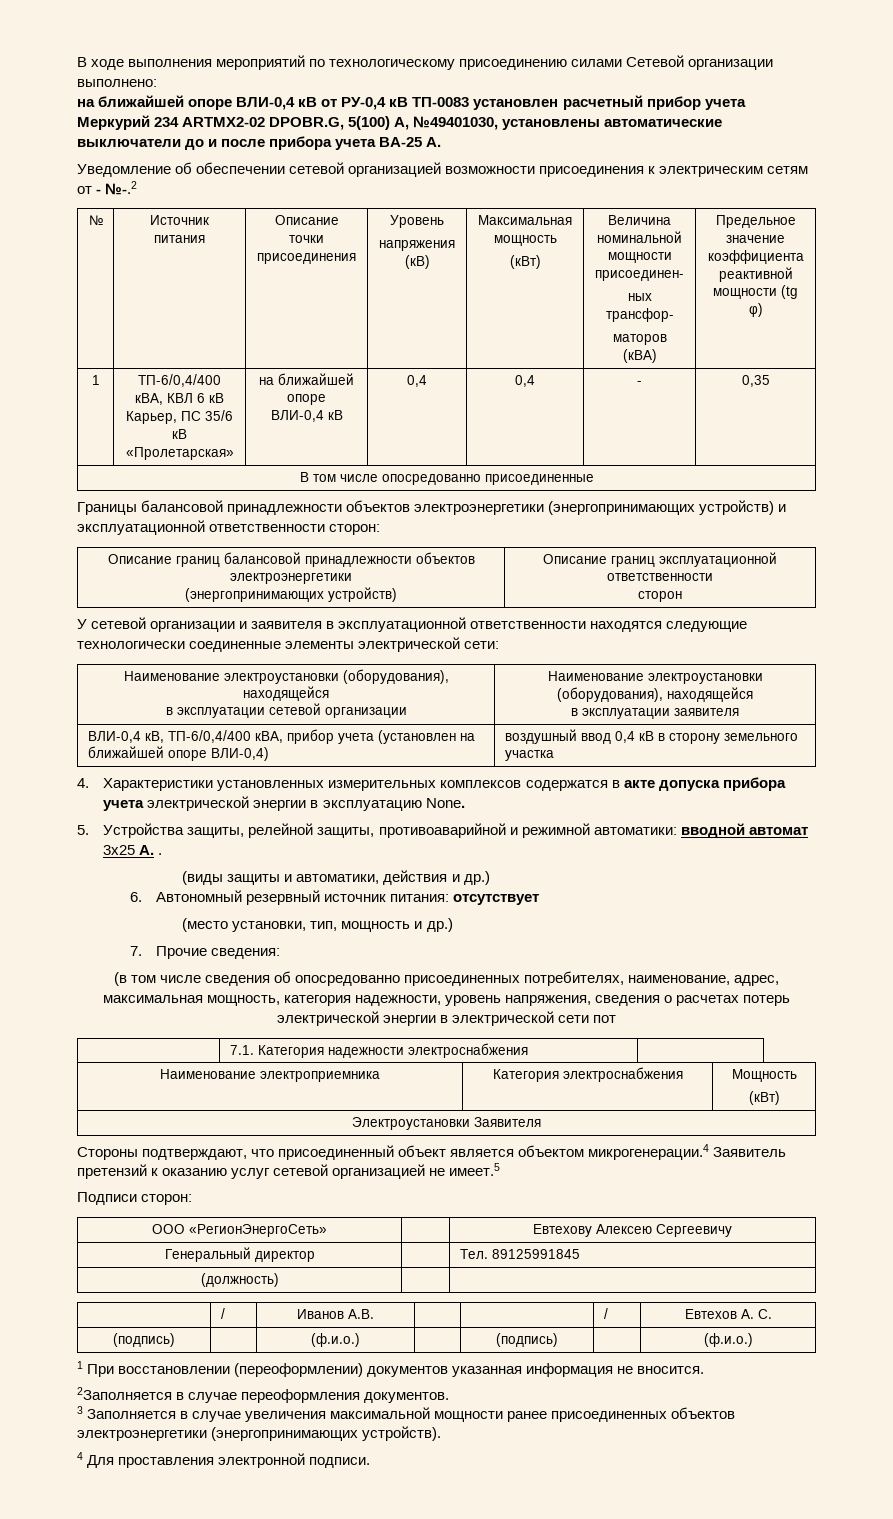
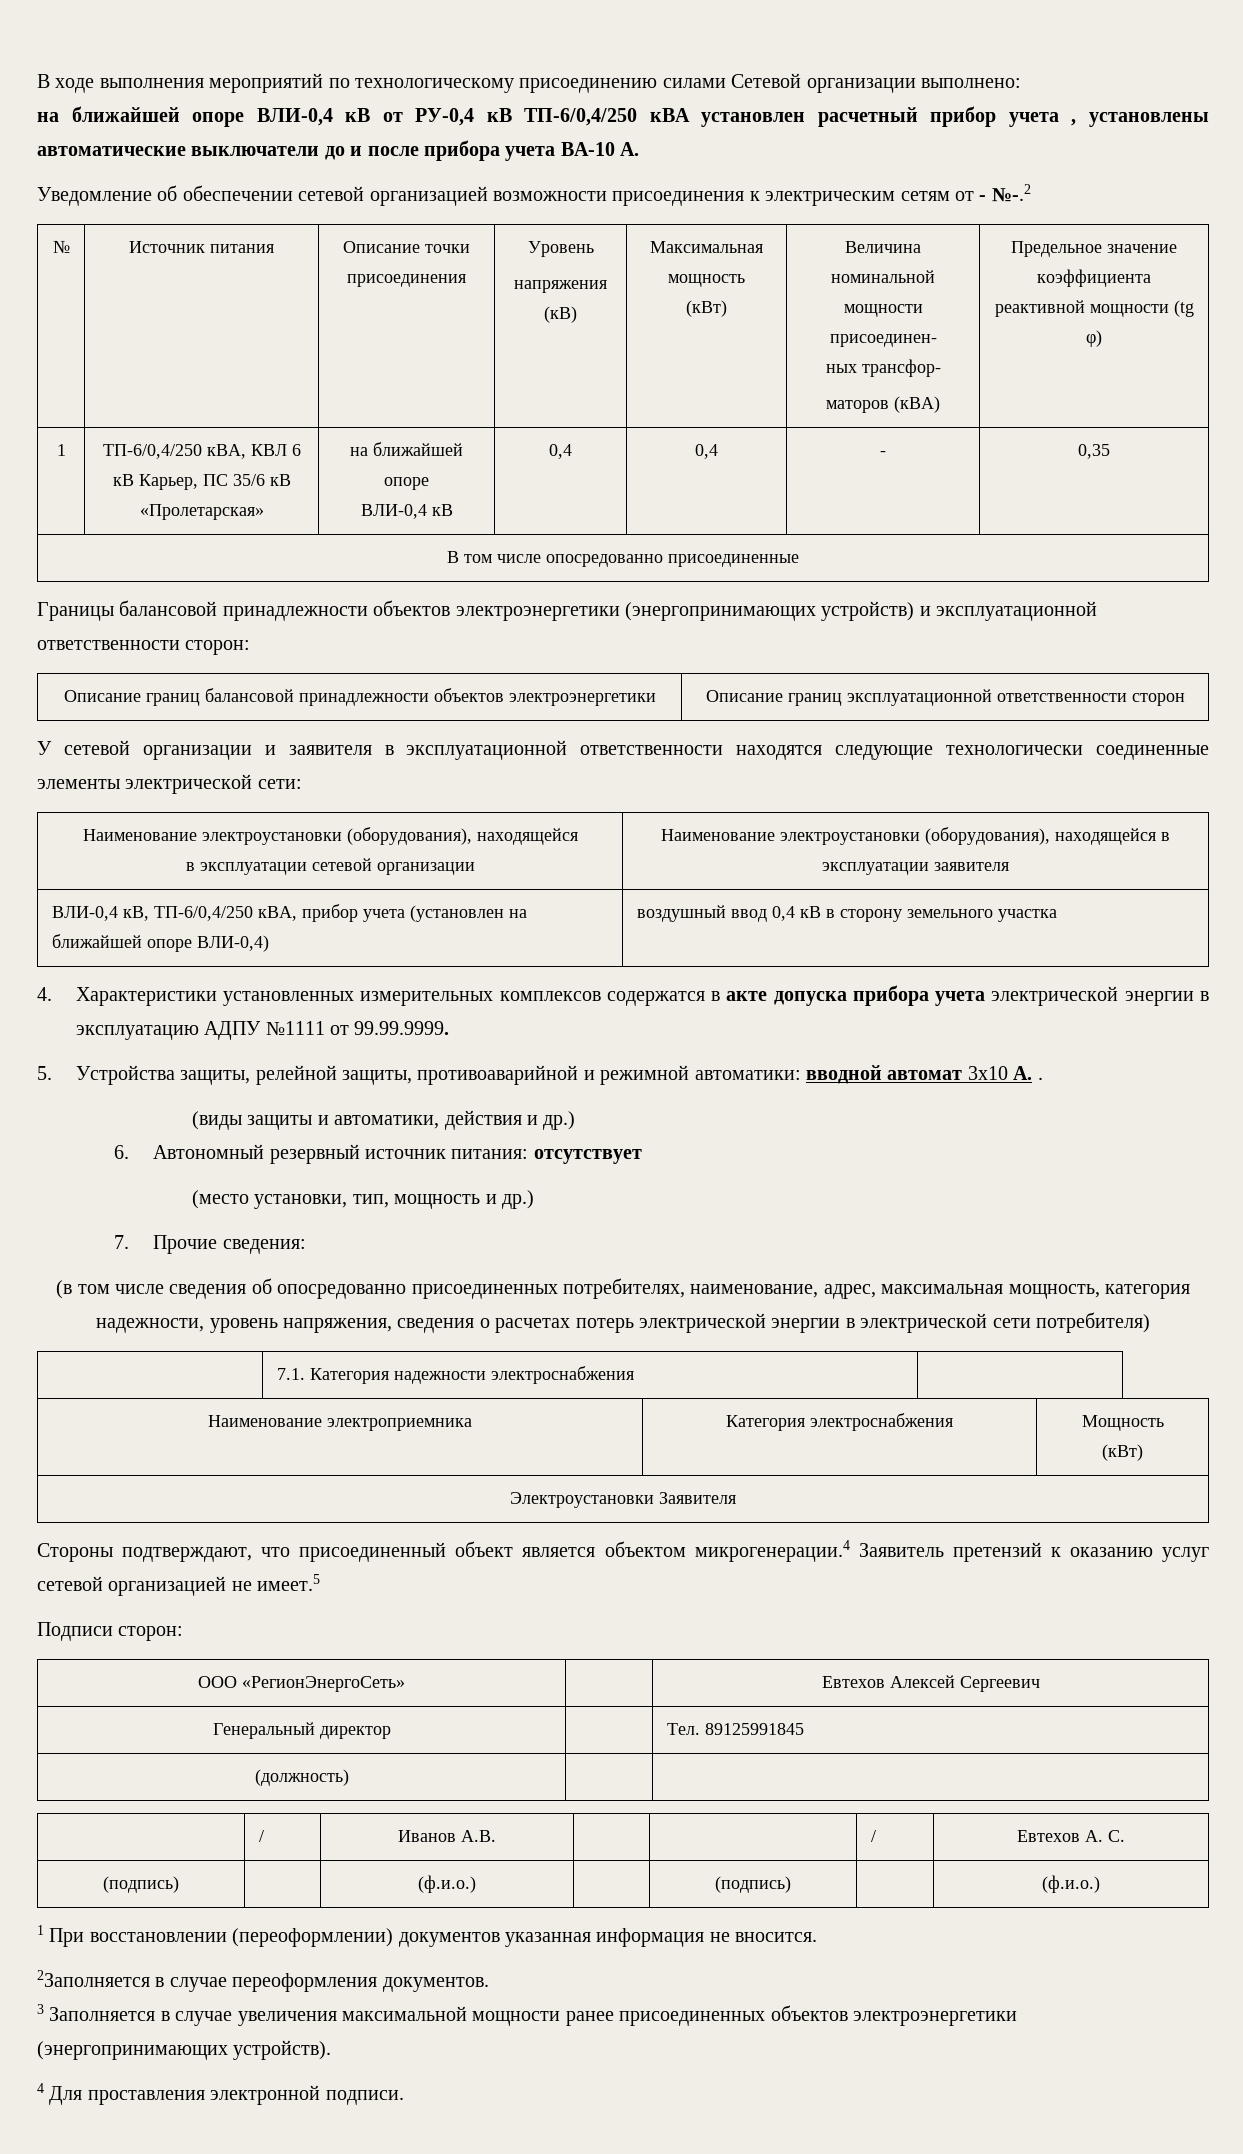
- на ближайшей опоре ВЛИ-0,4 кВ от РУ-0,4 кВ ТП-0083 установлен расчетный прибор учета Меркурий 234 ARTMX2-02 DPOBR.G, 5(100) А, №49401030, установлены автоматические выключатели до и после прибора учета ВА-25 А.
+ на ближайшей опоре ВЛИ-0,4 кВ от РУ-0,4 кВ ТП-6/0,4/250 кВА установлен расчетный прибор учета , установлены автоматические выключатели до и после прибора учета ВА-10 А.
- 1 | ТП-6/0,4/400 кВА, КВЛ 6 кВ Карьер, ПС 35/6 кВ «Пролетарская» | на ближайшей опоре
+ 1 | ТП-6/0,4/250 кВА, КВЛ 6 кВ Карьер, ПС 35/6 кВ «Пролетарская» | на ближайшей опоре
- Описание границ балансовой принадлежности объектов электроэнергетики
- (энергопринимающих устройств) | Описание границ эксплуатационной ответственности
- сторон
+ Описание границ балансовой принадлежности объектов электроэнергетики | Описание границ эксплуатационной ответственности сторон
  У сетевой организации и заявителя в эксплуатационной ответственности находятся следующие технологически соединенные элементы электрической сети:
  Наименование электроустановки (оборудования), находящейся
- в эксплуатации сетевой организации | Наименование электроустановки (оборудования), находящейся
- в эксплуатации заявителя
+ в эксплуатации сетевой организации | Наименование электроустановки (оборудования), находящейся в эксплуатации заявителя
- ВЛИ-0,4 кВ, ТП-6/0,4/400 кВА, прибор учета (установлен на ближайшей опоре ВЛИ-0,4) | воздушный ввод 0,4 кВ в сторону земельного участка
+ ВЛИ-0,4 кВ, ТП-6/0,4/250 кВА, прибор учета (установлен на ближайшей опоре ВЛИ-0,4) | воздушный ввод 0,4 кВ в сторону земельного участка
- 4. Характеристики установленных измерительных комплексов содержатся в акте допуска прибора учета электрической энергии в эксплуатацию None.
+ 4. Характеристики установленных измерительных комплексов содержатся в акте допуска прибора учета электрической энергии в эксплуатацию АДПУ №1111 от 99.99.9999.
- 5. Устройства защиты, релейной защиты, противоаварийной и режимной автоматики: вводной автомат 3х25 А. .
+ 5. Устройства защиты, релейной защиты, противоаварийной и режимной автоматики: вводной автомат 3х10 А. .
- (в том числе сведения об опосредованно присоединенных потребителях, наименование, адрес, максимальная мощность, категория надежности, уровень напряжения, сведения о расчетах потерь электрической энергии в электрической сети пот
+ (в том числе сведения об опосредованно присоединенных потребителях, наименование, адрес, максимальная мощность, категория надежности, уровень напряжения, сведения о расчетах потерь электрической энергии в электрической сети потребителя)
- ООО «РегионЭнергоСеть» | | Евтехову Алексею Сергеевичу
+ ООО «РегионЭнергоСеть» | | Евтехов Алексей Сергеевич

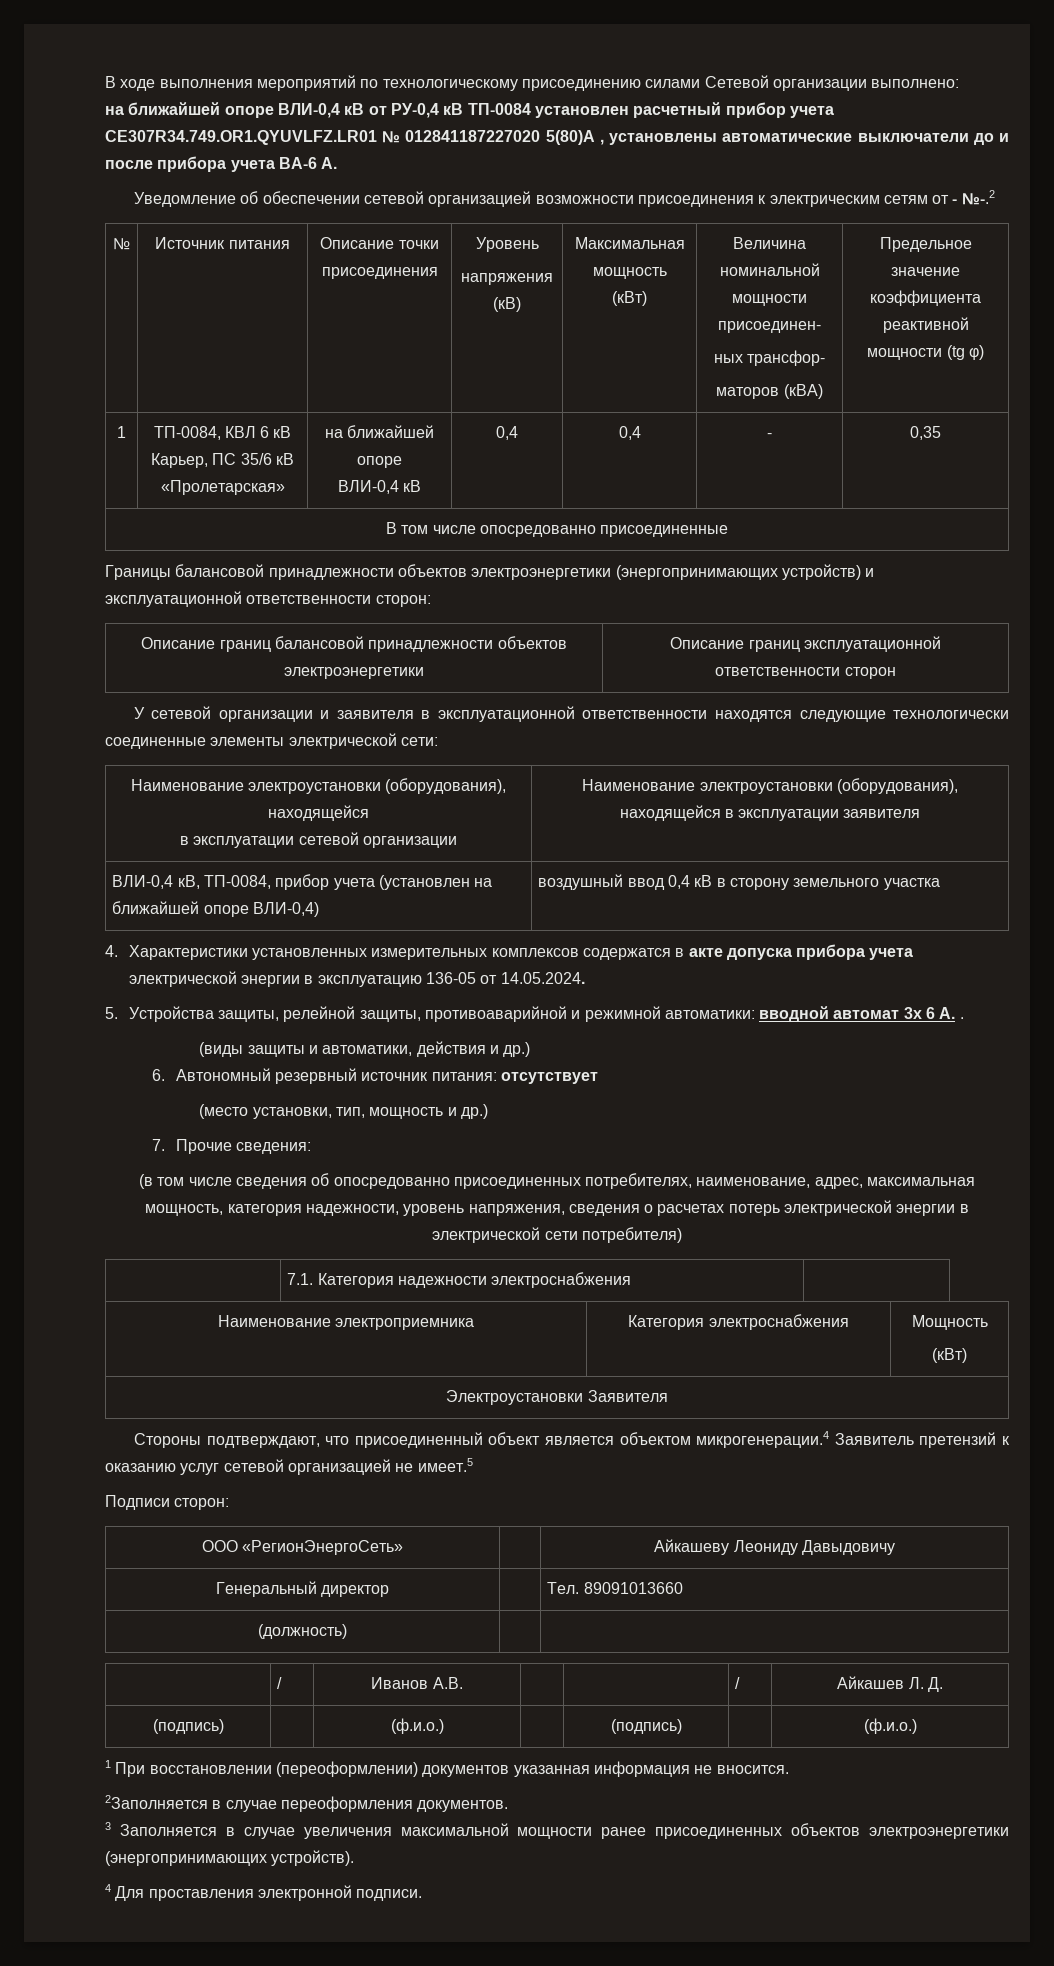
- на ближайшей опоре ВЛИ-0,4 кВ от РУ-0,4 кВ ТП-6/0,4/250 кВА установлен расчетный прибор учета , установлены автоматические выключатели до и после прибора учета ВА-10 А.
+ на ближайшей опоре ВЛИ-0,4 кВ от РУ-0,4 кВ ТП-0084 установлен расчетный прибор учета СЕ307R34.749.OR1.QYUVLFZ.LR01 № 012841187227020 5(80)А , установлены автоматические выключатели до и после прибора учета ВА-6 А.
- 1 | ТП-6/0,4/250 кВА, КВЛ 6 кВ Карьер, ПС 35/6 кВ «Пролетарская» | на ближайшей опоре
+ 1 | ТП-0084, КВЛ 6 кВ Карьер, ПС 35/6 кВ «Пролетарская» | на ближайшей опоре
- ВЛИ-0,4 кВ, ТП-6/0,4/250 кВА, прибор учета (установлен на ближайшей опоре ВЛИ-0,4) | воздушный ввод 0,4 кВ в сторону земельного участка
+ ВЛИ-0,4 кВ, ТП-0084, прибор учета (установлен на ближайшей опоре ВЛИ-0,4) | воздушный ввод 0,4 кВ в сторону земельного участка
- 4. Характеристики установленных измерительных комплексов содержатся в акте допуска прибора учета электрической энергии в эксплуатацию АДПУ №1111 от 99.99.9999.
+ 4. Характеристики установленных измерительных комплексов содержатся в акте допуска прибора учета электрической энергии в эксплуатацию 136-05 от 14.05.2024.
- 5. Устройства защиты, релейной защиты, противоаварийной и режимной автоматики: вводной автомат 3х10 А. .
+ 5. Устройства защиты, релейной защиты, противоаварийной и режимной автоматики: вводной автомат 3х 6 А. .
- ООО «РегионЭнергоСеть» | | Евтехов Алексей Сергеевич
+ ООО «РегионЭнергоСеть» | | Айкашеву Леониду Давыдовичу
- Генеральный директор | | Тел. 89125991845
+ Генеральный директор | | Тел. 89091013660
- | / | Иванов А.В. | | | / | Евтехов А. С.
+ | / | Иванов А.В. | | | / | Айкашев Л. Д.

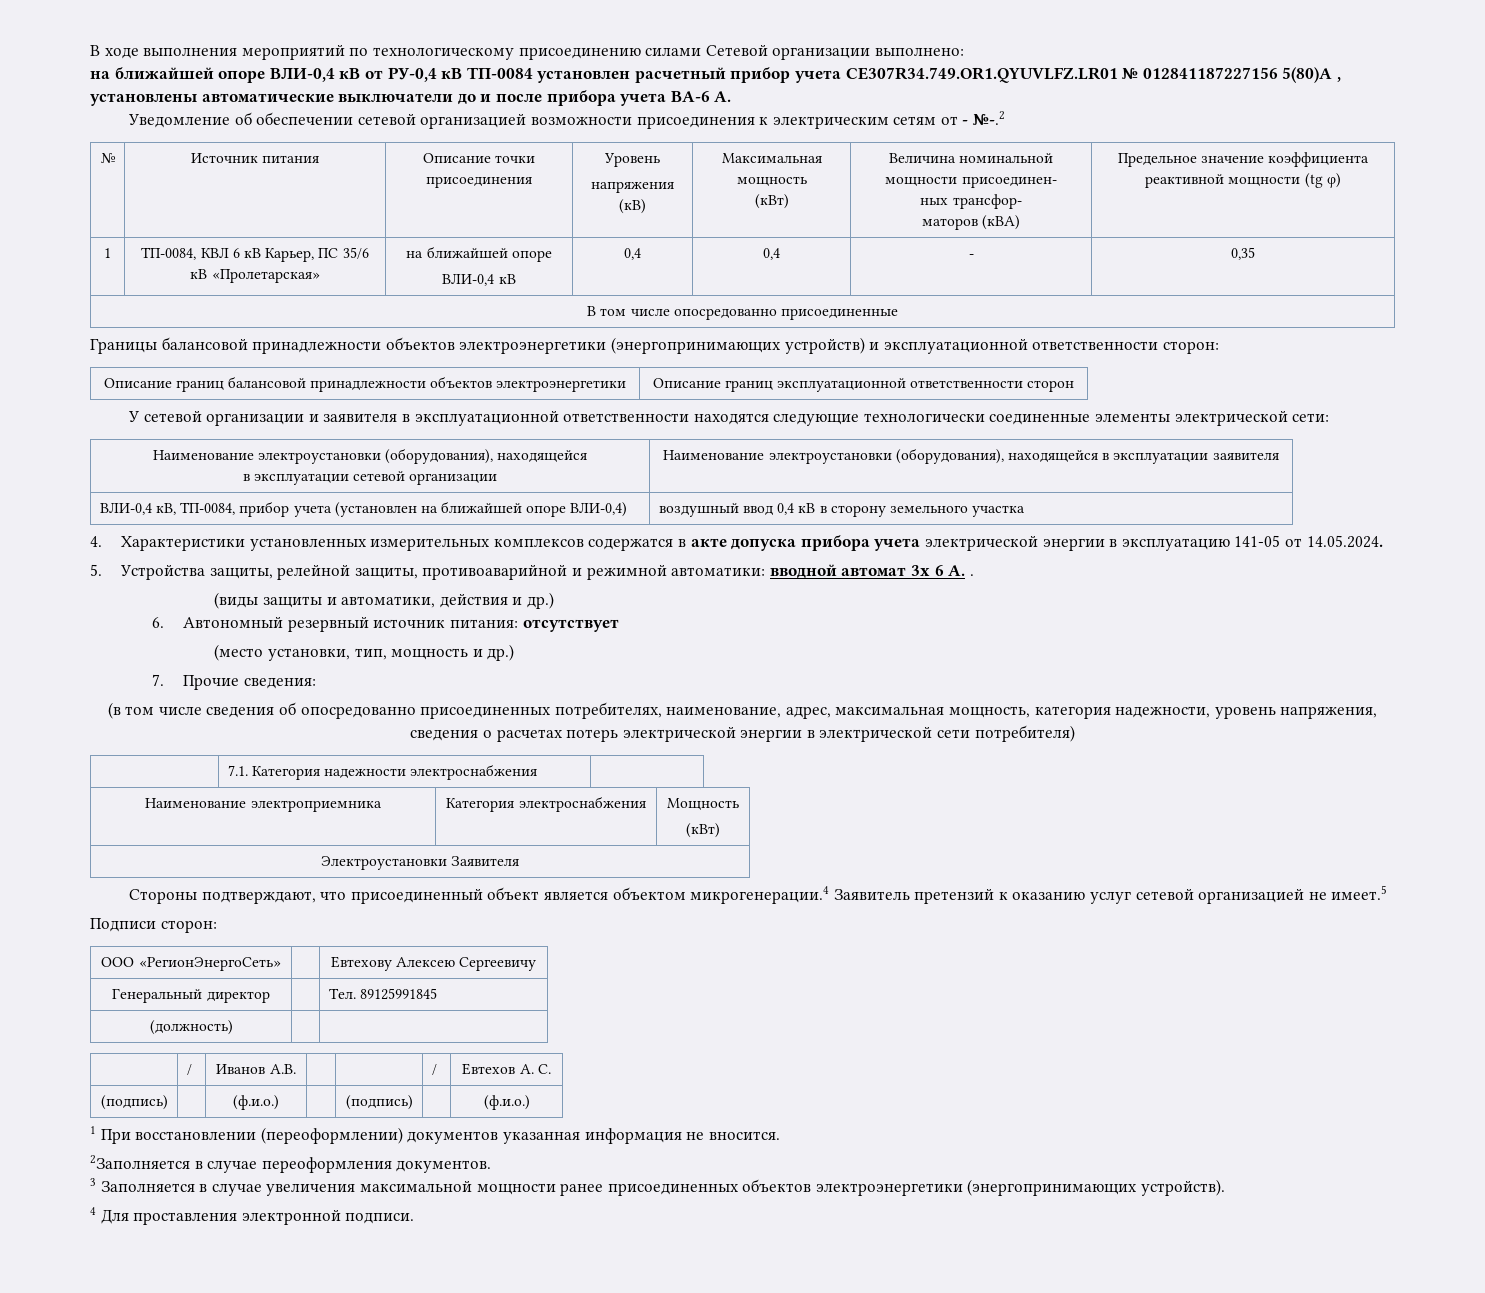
- на ближайшей опоре ВЛИ-0,4 кВ от РУ-0,4 кВ ТП-0084 установлен расчетный прибор учета СЕ307R34.749.OR1.QYUVLFZ.LR01 № 012841187227020 5(80)А , установлены автоматические выключатели до и после прибора учета ВА-6 А.
+ на ближайшей опоре ВЛИ-0,4 кВ от РУ-0,4 кВ ТП-0084 установлен расчетный прибор учета СЕ307R34.749.OR1.QYUVLFZ.LR01 № 012841187227156 5(80)А , установлены автоматические выключатели до и после прибора учета ВА-6 А.
- 4. Характеристики установленных измерительных комплексов содержатся в акте допуска прибора учета электрической энергии в эксплуатацию 136-05 от 14.05.2024.
+ 4. Характеристики установленных измерительных комплексов содержатся в акте допуска прибора учета электрической энергии в эксплуатацию 141-05 от 14.05.2024.
- ООО «РегионЭнергоСеть» | | Айкашеву Леониду Давыдовичу
+ ООО «РегионЭнергоСеть» | | Евтехову Алексею Сергеевичу
- Генеральный директор | | Тел. 89091013660
+ Генеральный директор | | Тел. 89125991845
- | / | Иванов А.В. | | | / | Айкашев Л. Д.
+ | / | Иванов А.В. | | | / | Евтехов А. С.

